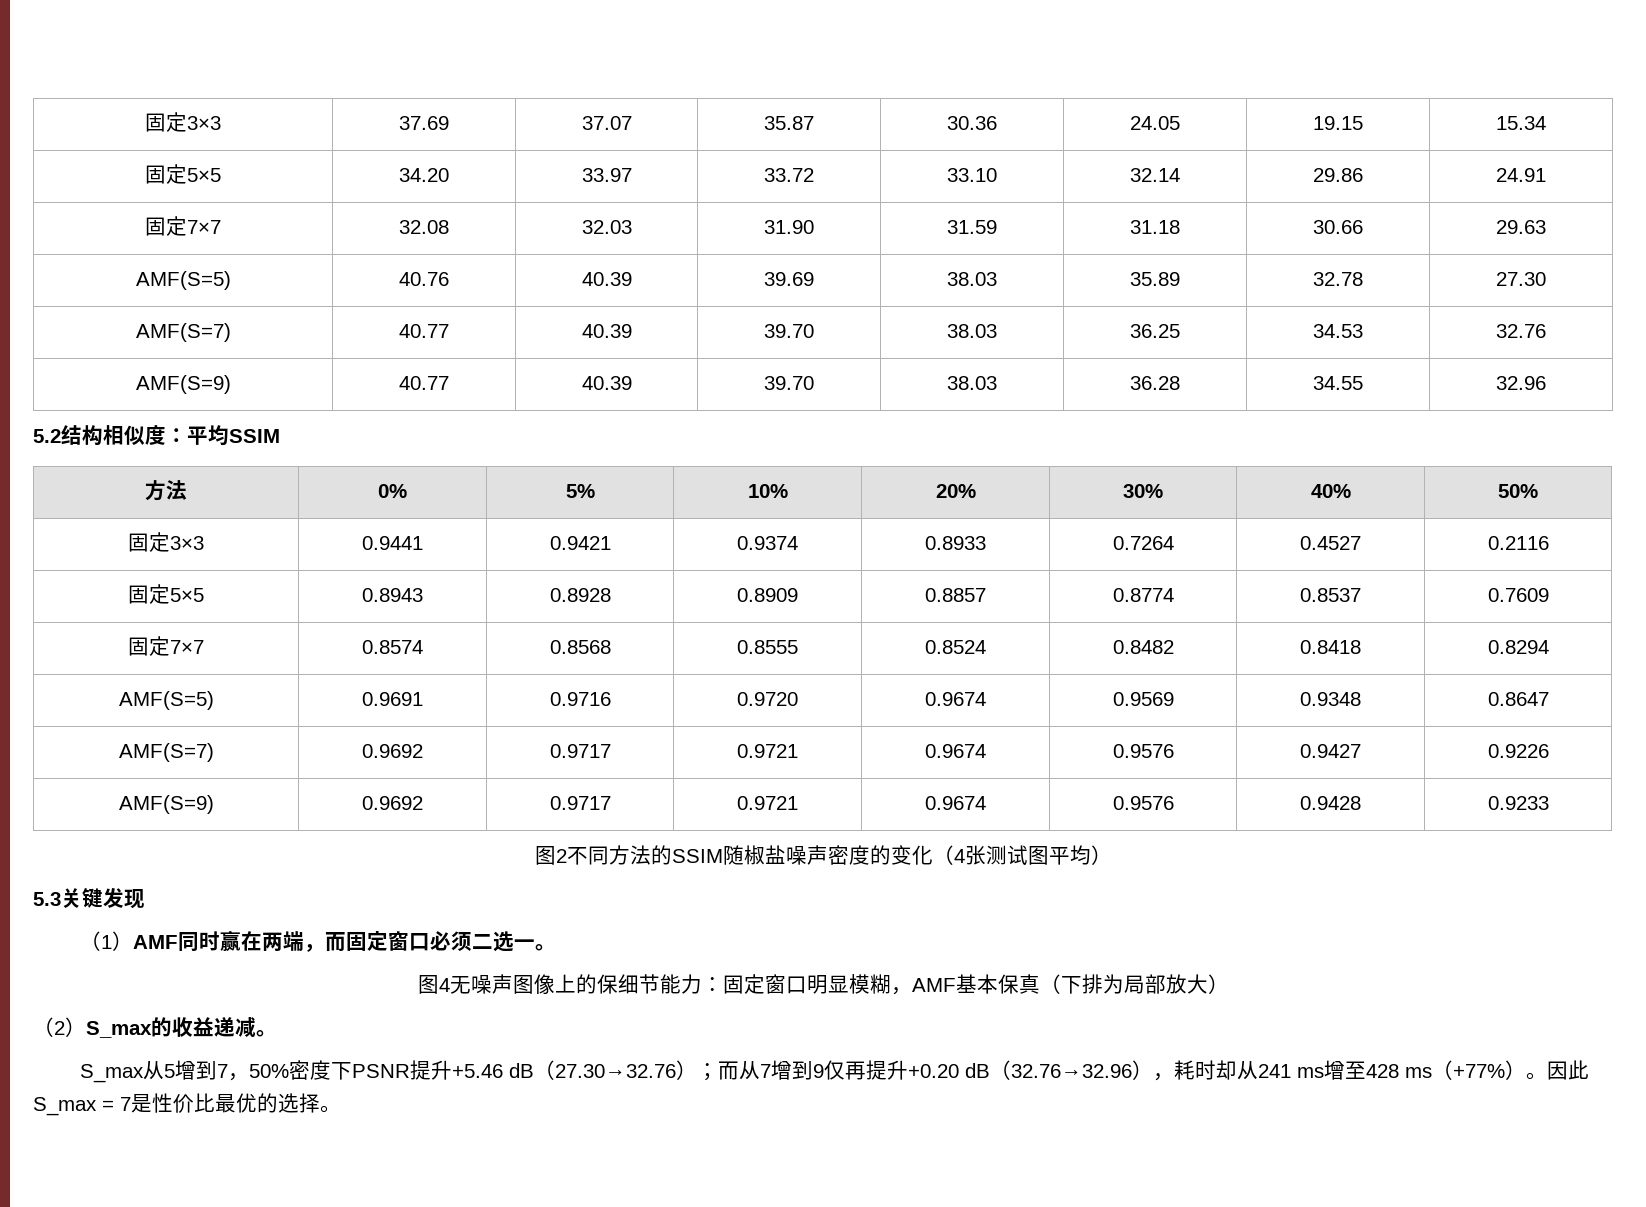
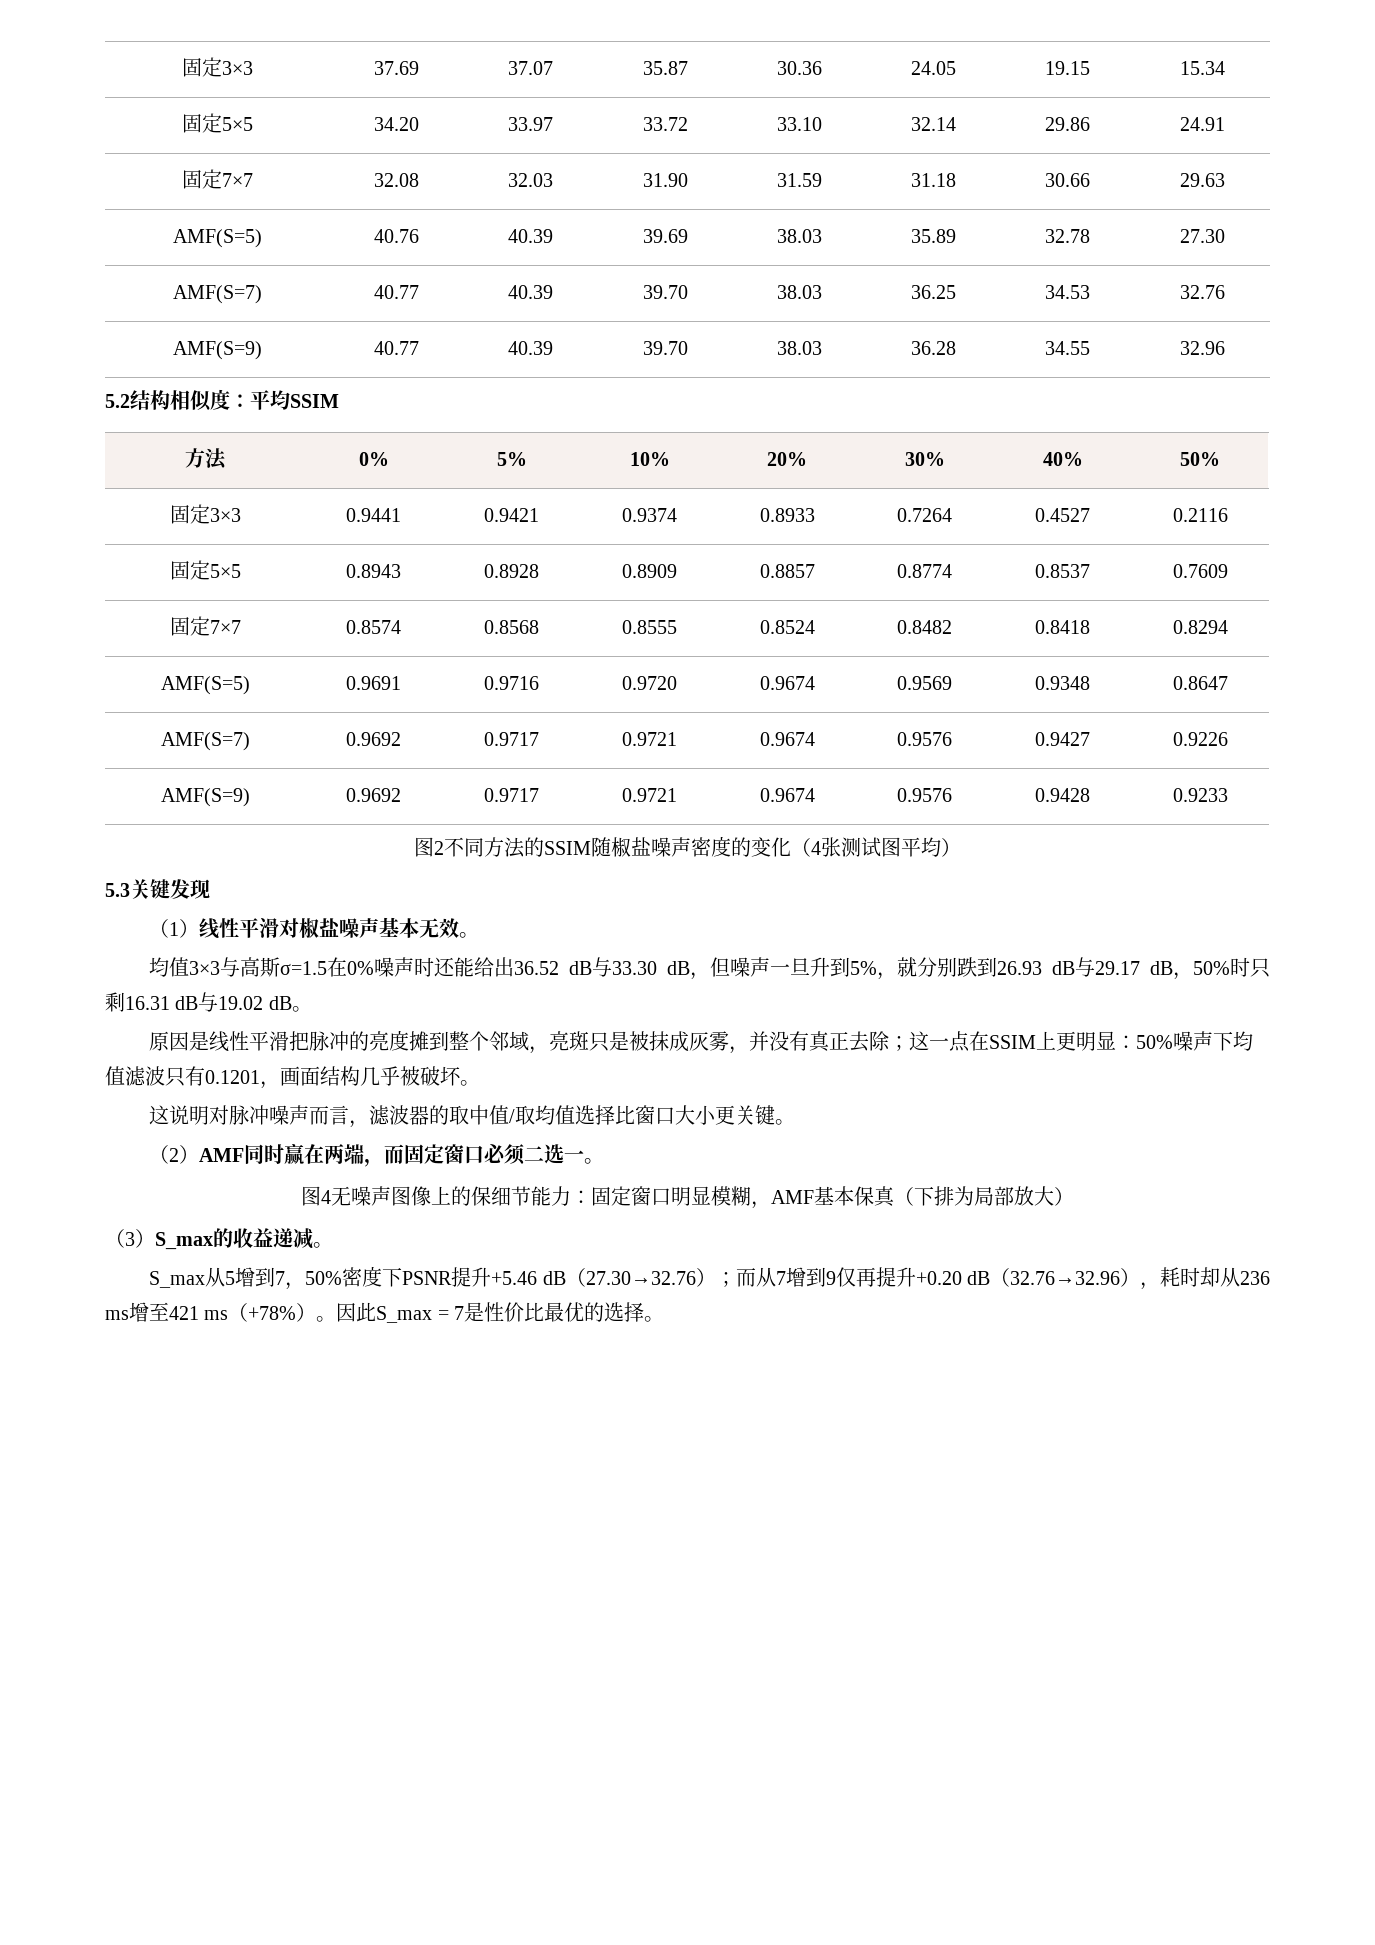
- （1）AMF同时赢在两端，而固定窗口必须二选一。
+ （1）线性平滑对椒盐噪声基本无效。
+ 均值3×3与高斯σ=1.5在0%噪声时还能给出36.52 dB与33.30 dB，但噪声一旦升到5%，就分别跌到26.93 dB与29.17 dB，50%时只剩16.31 dB与19.02 dB。
+ 原因是线性平滑把脉冲的亮度摊到整个邻域，亮斑只是被抹成灰雾，并没有真正去除；这一点在SSIM上更明显：50%噪声下均值滤波只有0.1201，画面结构几乎被破坏。
+ 这说明对脉冲噪声而言，滤波器的取中值/取均值选择比窗口大小更关键。
+ （2）AMF同时赢在两端，而固定窗口必须二选一。
- （2）S_max的收益递减。
+ （3）S_max的收益递减。
- S_max从5增到7，50%密度下PSNR提升+5.46 dB（27.30→32.76）；而从7增到9仅再提升+0.20 dB（32.76→32.96），耗时却从241 ms增至428 ms（+77%）。
+ S_max从5增到7，50%密度下PSNR提升+5.46 dB（27.30→32.76）；而从7增到9仅再提升+0.20 dB（32.76→32.96），耗时却从236 ms增至421 ms（+78%）。

